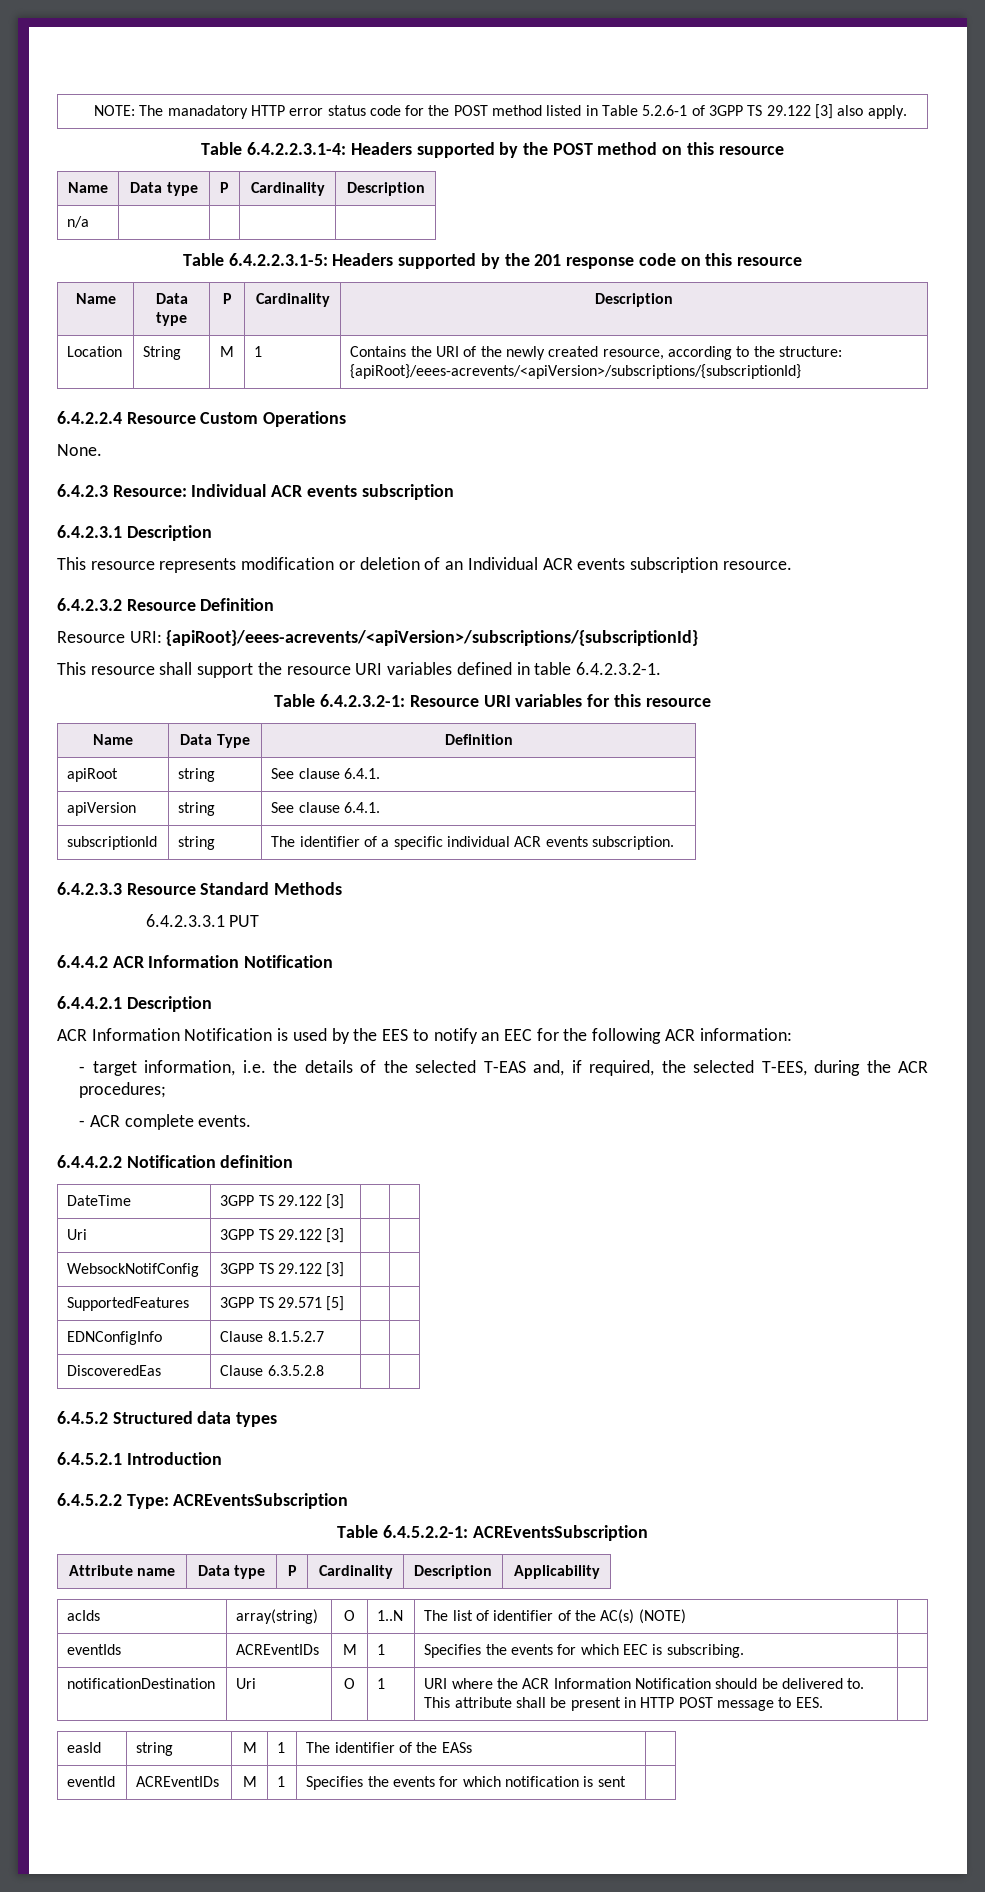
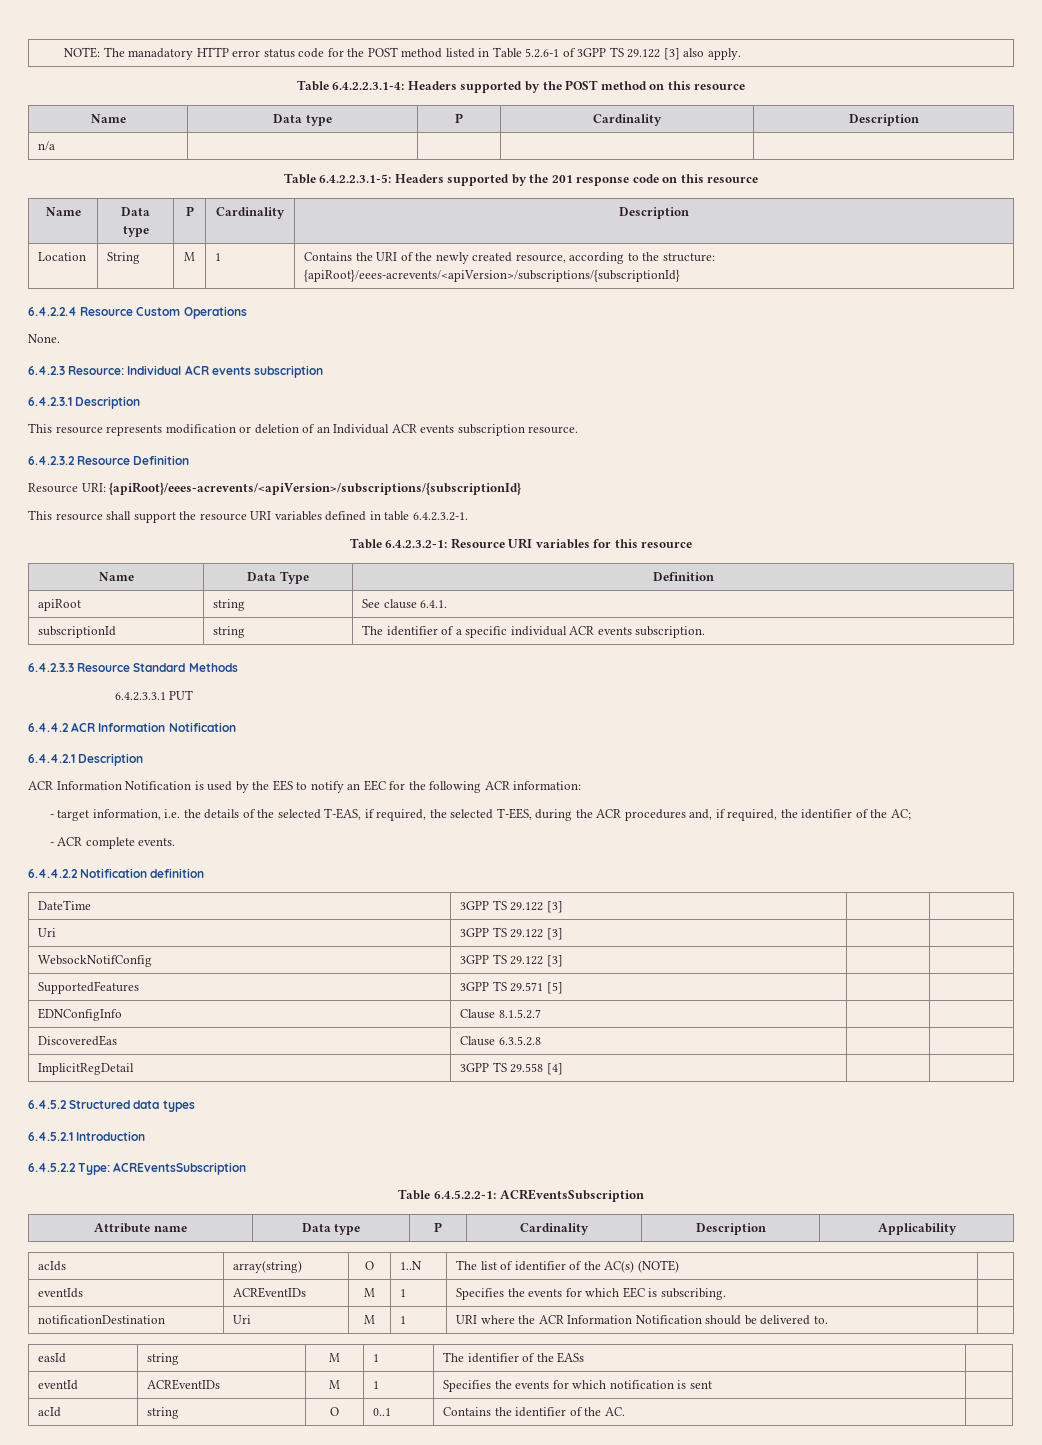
- apiVersion | string | See clause 6.4.1.
- - target information, i.e. the details of the selected T-EAS and, if required, the selected T-EES, during the ACR procedures;
+ - target information, i.e. the details of the selected T-EAS, if required, the selected T-EES, during the ACR procedures and, if required, the identifier of the AC;
+ ImplicitRegDetail | 3GPP TS 29.558 [4] | |
- notificationDestination | Uri | O | 1 | URI where the ACR Information Notification should be delivered to. This attribute shall be present in HTTP POST message to EES. |
+ notificationDestination | Uri | M | 1 | URI where the ACR Information Notification should be delivered to. |
+ acId | string | O | 0..1 | Contains the identifier of the AC. |

